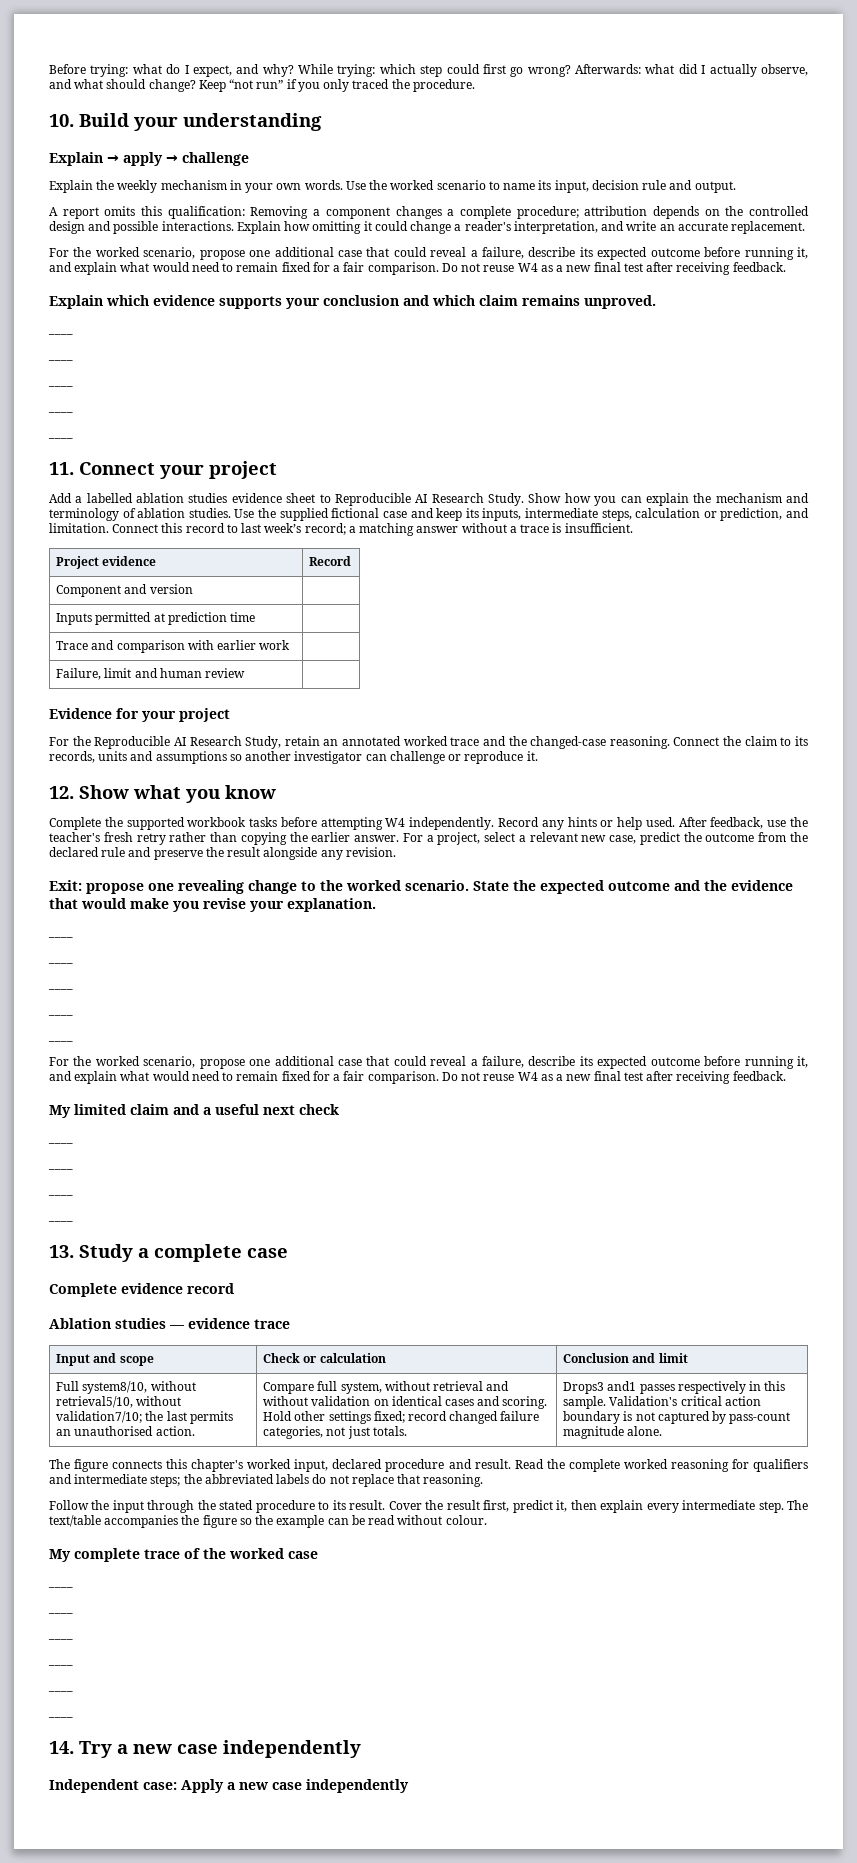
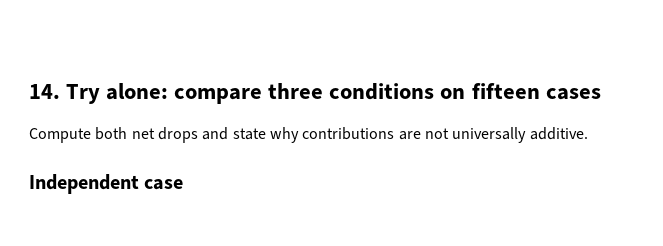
- Before trying: what do I expect, and why? While trying: which step could first go wrong? Afterwards: what did I actually observe, and what should change? Keep “not run” if you only traced the procedure.
- 10. Build your understanding
- Explain → apply → challenge
- Explain the weekly mechanism in your own words. Use the worked scenario to name its input, decision rule and output.
- A report omits this qualification: Removing a component changes a complete procedure; attribution depends on the controlled design and possible interactions. Explain how omitting it could change a reader's interpretation, and write an accurate replacement.
- For the worked scenario, propose one additional case that could reveal a failure, describe its expected outcome before running it, and explain what would need to remain fixed for a fair comparison. Do not reuse W4 as a new final test after receiving feedback.
- Explain which evidence supports your conclusion and which claim remains unproved.
- ____
- ____
- ____
- ____
- ____
- 11. Connect your project
- Add a labelled ablation studies evidence sheet to Reproducible AI Research Study. Show how you can explain the mechanism and terminology of ablation studies. Use the supplied fictional case and keep its inputs, intermediate steps, calculation or prediction, and limitation. Connect this record to last week’s record; a matching answer without a trace is insufficient.
- Project evidence | Record
- Component and version |
- Inputs permitted at prediction time |
- Trace and comparison with earlier work |
- Failure, limit and human review |
- Evidence for your project
- For the Reproducible AI Research Study, retain an annotated worked trace and the changed-case reasoning. Connect the claim to its records, units and assumptions so another investigator can challenge or reproduce it.
- 12. Show what you know
- Complete the supported workbook tasks before attempting W4 independently. Record any hints or help used. After feedback, use the teacher's fresh retry rather than copying the earlier answer. For a project, select a relevant new case, predict the outcome from the declared rule and preserve the result alongside any revision.
- Exit: propose one revealing change to the worked scenario. State the expected outcome and the evidence that would make you revise your explanation.
- ____
- ____
- ____
- ____
- ____
- For the worked scenario, propose one additional case that could reveal a failure, describe its expected outcome before running it, and explain what would need to remain fixed for a fair comparison. Do not reuse W4 as a new final test after receiving feedback.
- My limited claim and a useful next check
- ____
- ____
- ____
- ____
- 13. Study a complete case
- Complete evidence record
- Ablation studies — evidence trace
- Input and scope | Check or calculation | Conclusion and limit
- Full system8/10, without retrieval5/10, without validation7/10; the last permits an unauthorised action. | Compare full system, without retrieval and without validation on identical cases and scoring. Hold other settings fixed; record changed failure categories, not just totals. | Drops3 and1 passes respectively in this sample. Validation's critical action boundary is not captured by pass-count magnitude alone.
- The figure connects this chapter's worked input, declared procedure and result. Read the complete worked reasoning for qualifiers and intermediate steps; the abbreviated labels do not replace that reasoning.
- Follow the input through the stated procedure to its result. Cover the result first, predict it, then explain every intermediate step. The text/table accompanies the figure so the example can be read without colour.
- My complete trace of the worked case
- ____
- ____
- ____
- ____
- ____
- ____
- 14. Try a new case independently
- Independent case: Apply a new case independently
+ 14. Try alone: compare three conditions on fifteen cases
+ Compute both net drops and state why contributions are not universally additive.
+ Independent case

